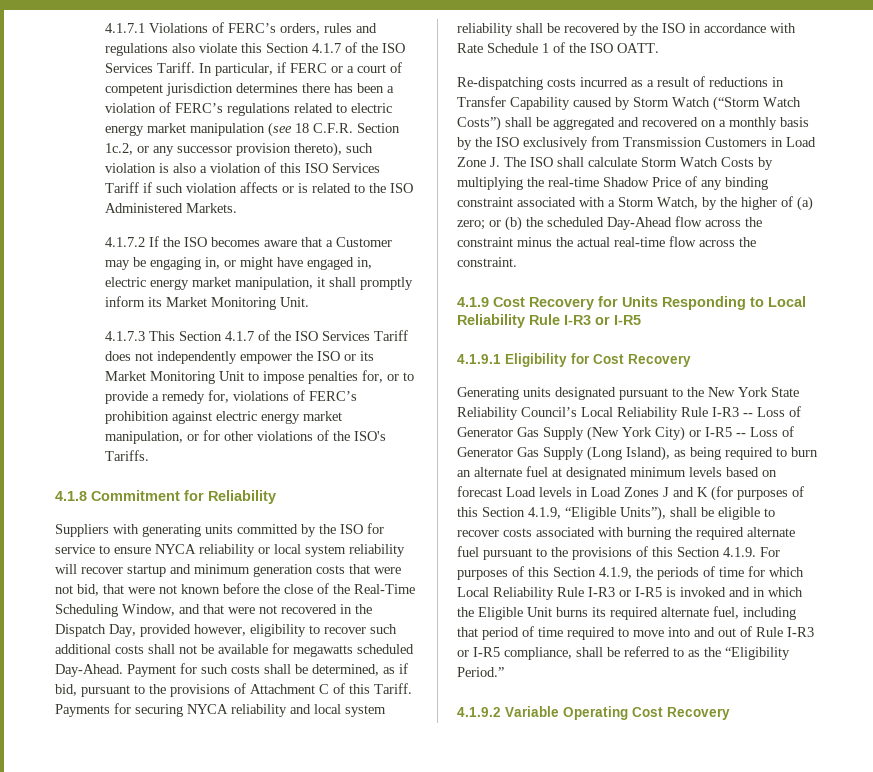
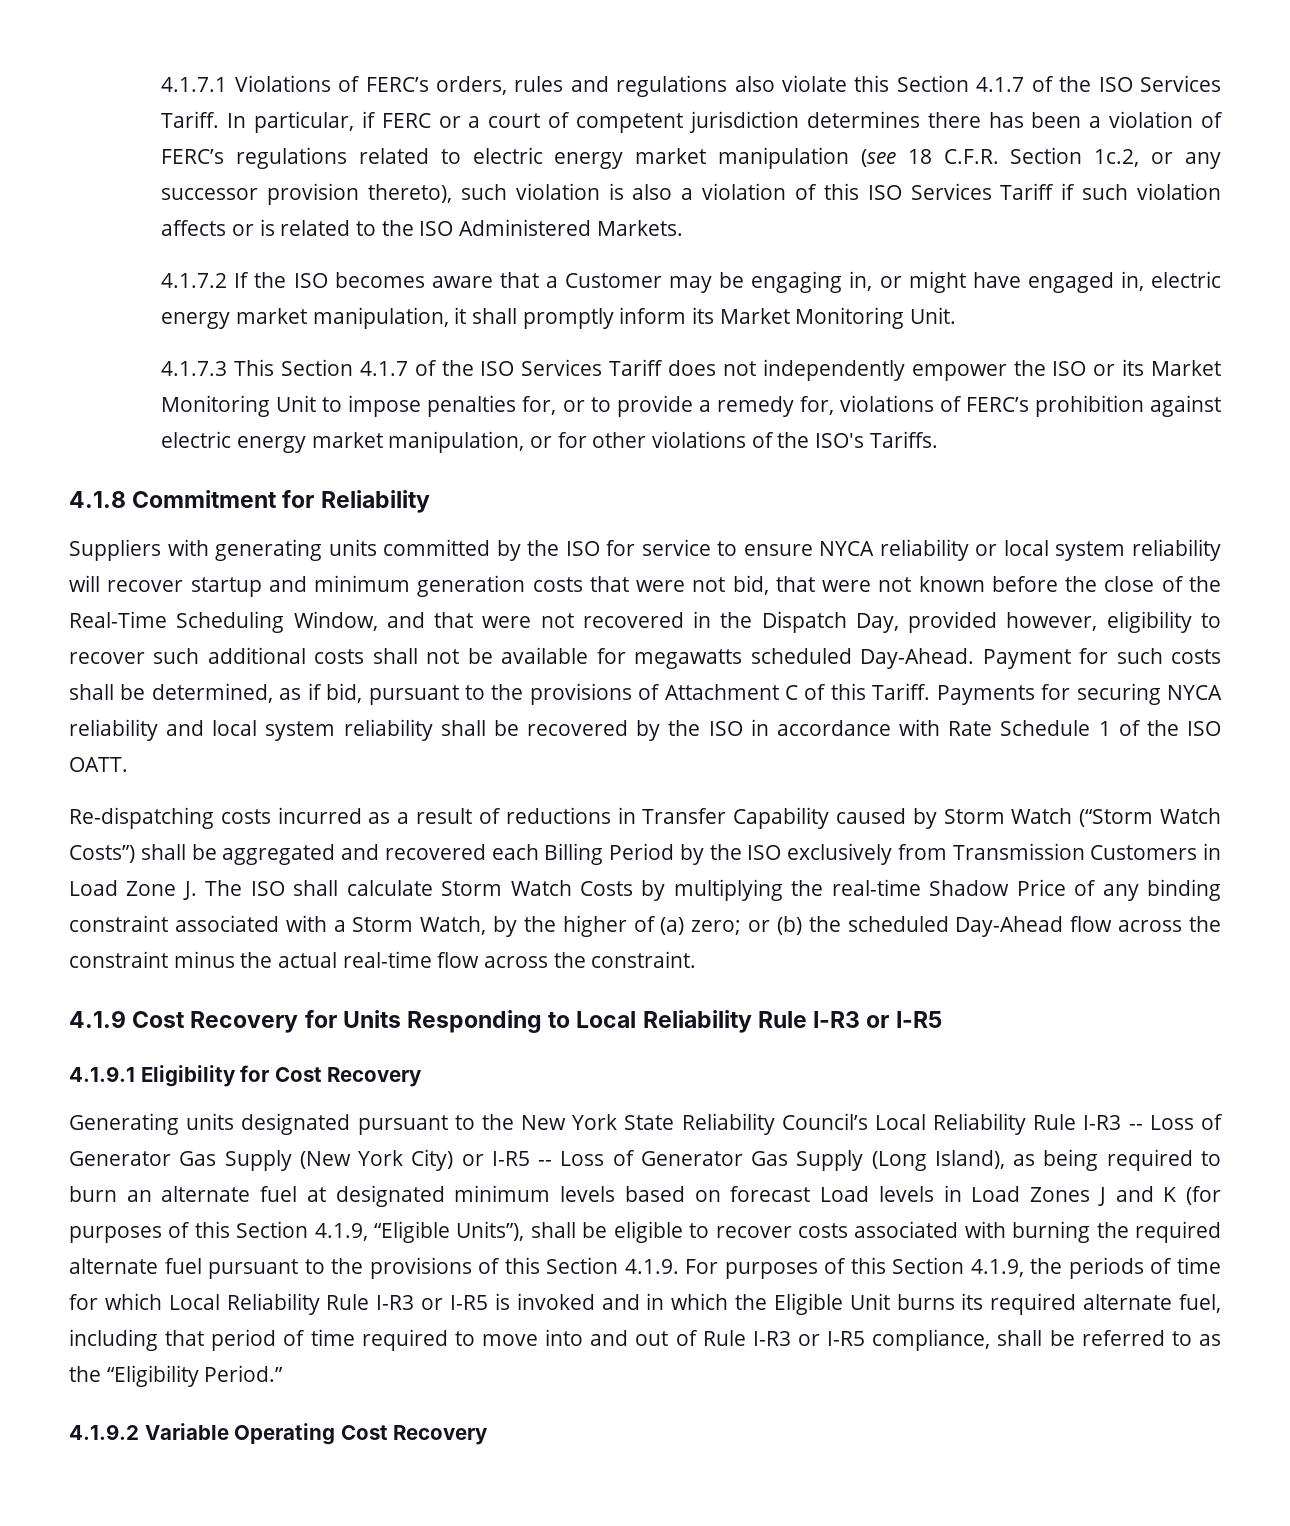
- Re-dispatching costs incurred as a result of reductions in Transfer Capability caused by Storm Watch (“Storm Watch Costs”) shall be aggregated and recovered on a monthly basis by the ISO exclusively from Transmission Customers in Load Zone J. The ISO shall calculate Storm Watch Costs by multiplying the real-time Shadow Price of any binding constraint associated with a Storm Watch, by the higher of (a) zero;
+ Re-dispatching costs incurred as a result of reductions in Transfer Capability caused by Storm Watch (“Storm Watch Costs”) shall be aggregated and recovered each Billing Period by the ISO exclusively from Transmission Customers in Load Zone J. The ISO shall calculate Storm Watch Costs by multiplying the real-time Shadow Price of any binding constraint associated with a Storm Watch, by the higher of (a) zero;

